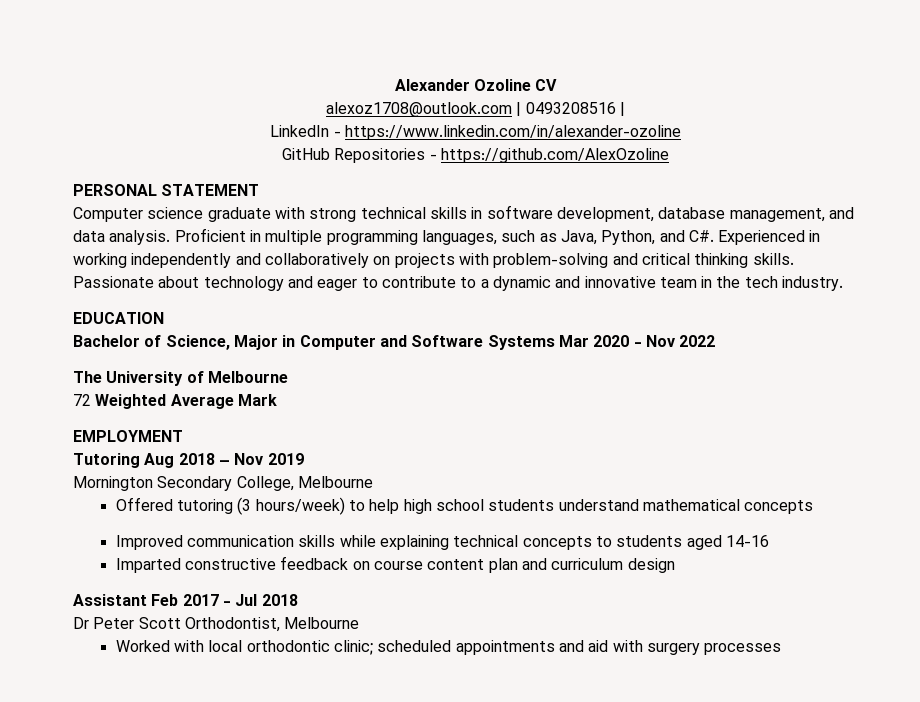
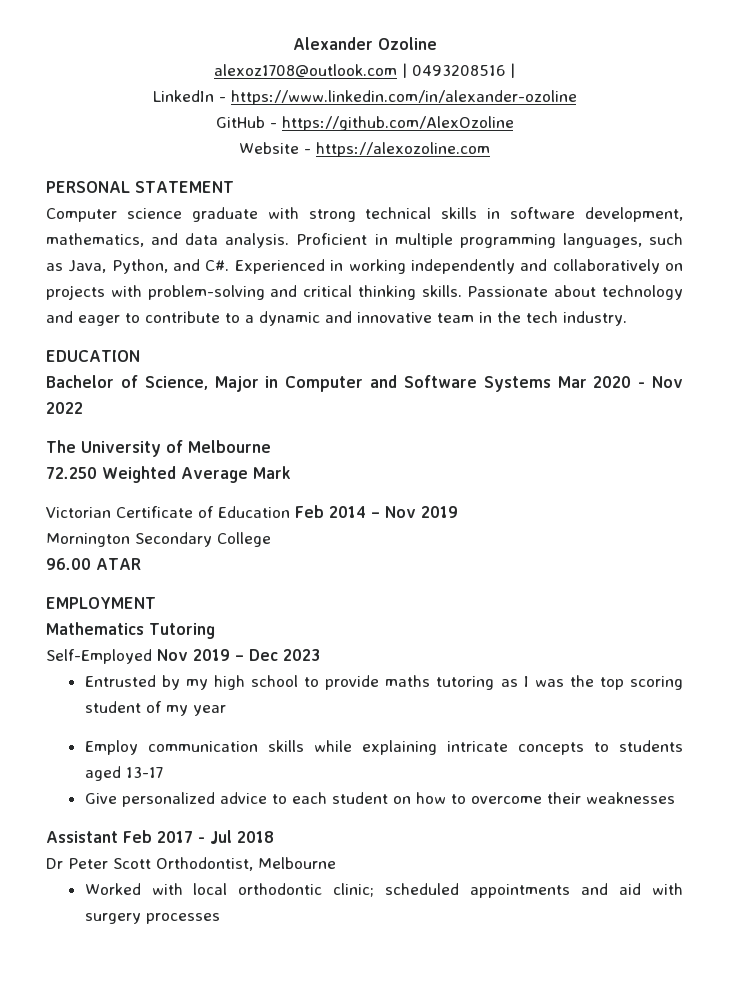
- Alexander Ozoline CV
+ Alexander Ozoline
- GitHub Repositories - https://github.com/AlexOzoline
+ GitHub - https://github.com/AlexOzoline
+ Website - https://alexozoline.com
- Computer science graduate with strong technical skills in software development, database management, and data analysis.
+ Computer science graduate with strong technical skills in software development, mathematics, and data analysis.
- 72 Weighted Average Mark
+ 72.250 Weighted Average Mark
- EMPLOYMENT
- Tutoring Aug 2018 – Nov 2019
+ Victorian Certificate of Education Feb 2014 – Nov 2019
- Mornington Secondary College, Melbourne
- Offered tutoring (3 hours/week) to help high school students understand mathematical concepts
- Improved communication skills while explaining technical concepts to students aged 14-16
- Imparted constructive feedback on course content plan and curriculum design
+ Mornington Secondary College
+ 96.00 ATAR
+ EMPLOYMENT
+ Mathematics Tutoring
+ Self-Employed Nov 2019 – Dec 2023
+ Entrusted by my high school to provide maths tutoring as I was the top scoring student of my year
+ Employ communication skills while explaining intricate concepts to students aged 13-17
+ Give personalized advice to each student on how to overcome their weaknesses

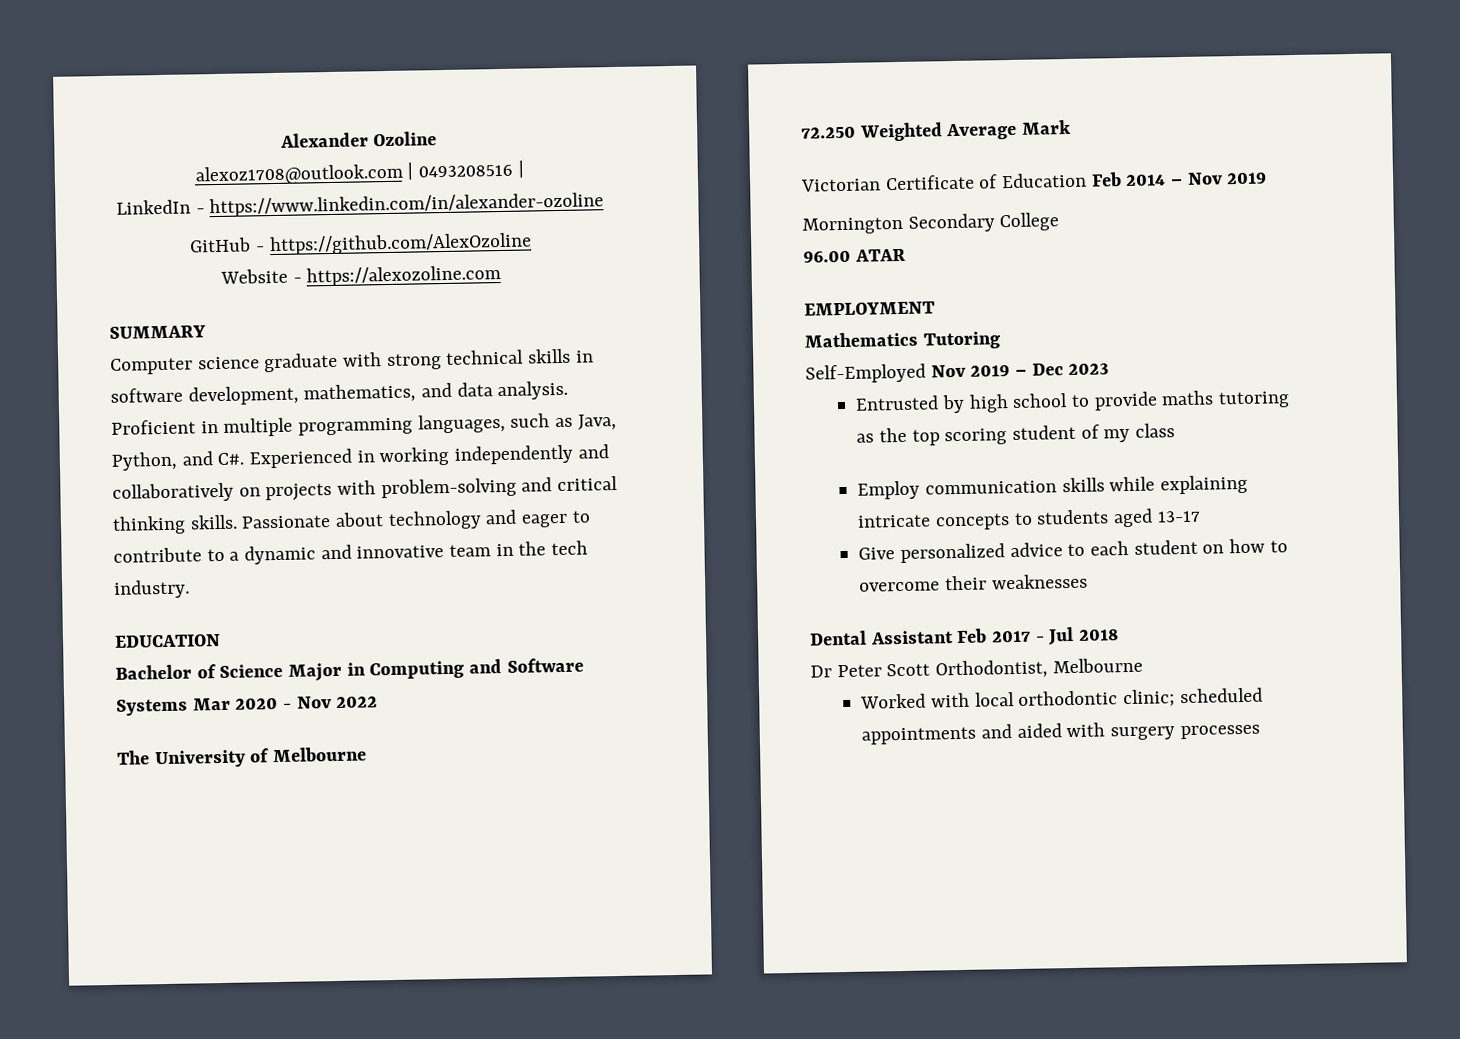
- PERSONAL STATEMENT
+ SUMMARY
- Bachelor of Science, Major in Computer and Software Systems Mar 2020 - Nov 2022
+ Bachelor of Science Major in Computing and Software Systems Mar 2020 - Nov 2022
- Entrusted by my high school to provide maths tutoring as I was the top scoring student of my year
+ Entrusted by high school to provide maths tutoring as the top scoring student of my class
- Assistant Feb 2017 - Jul 2018
+ Dental Assistant Feb 2017 - Jul 2018
- Worked with local orthodontic clinic; scheduled appointments and aid with surgery processes
+ Worked with local orthodontic clinic; scheduled appointments and aided with surgery processes

